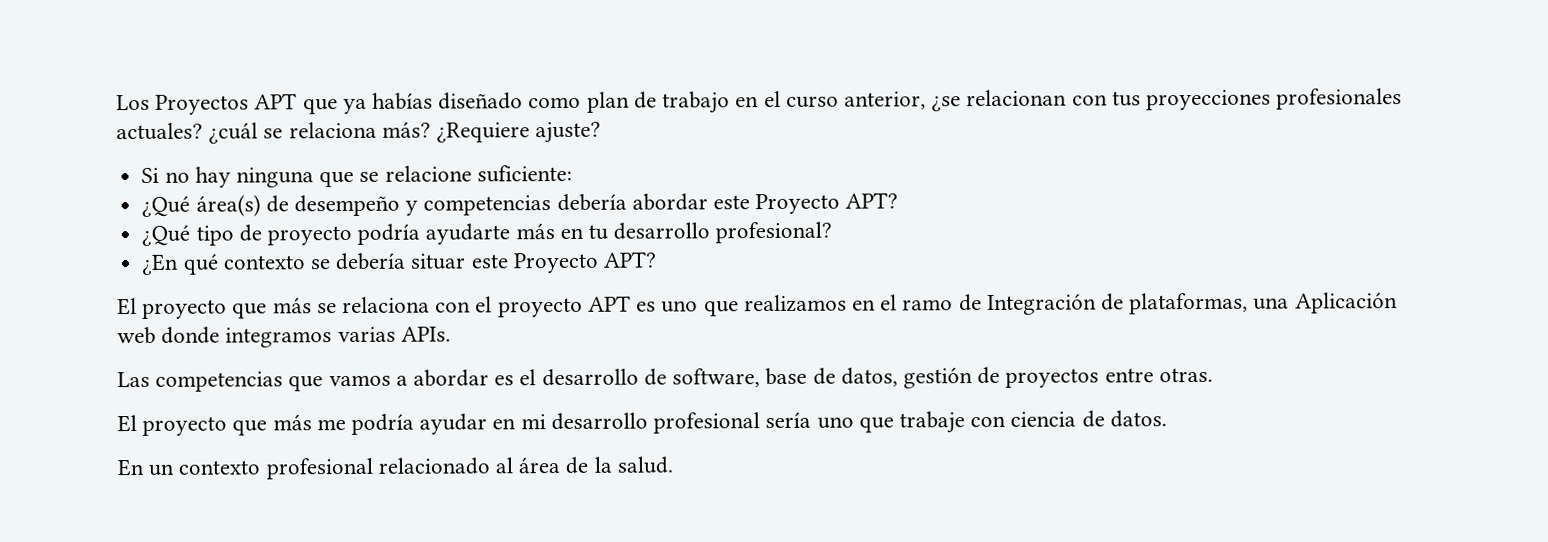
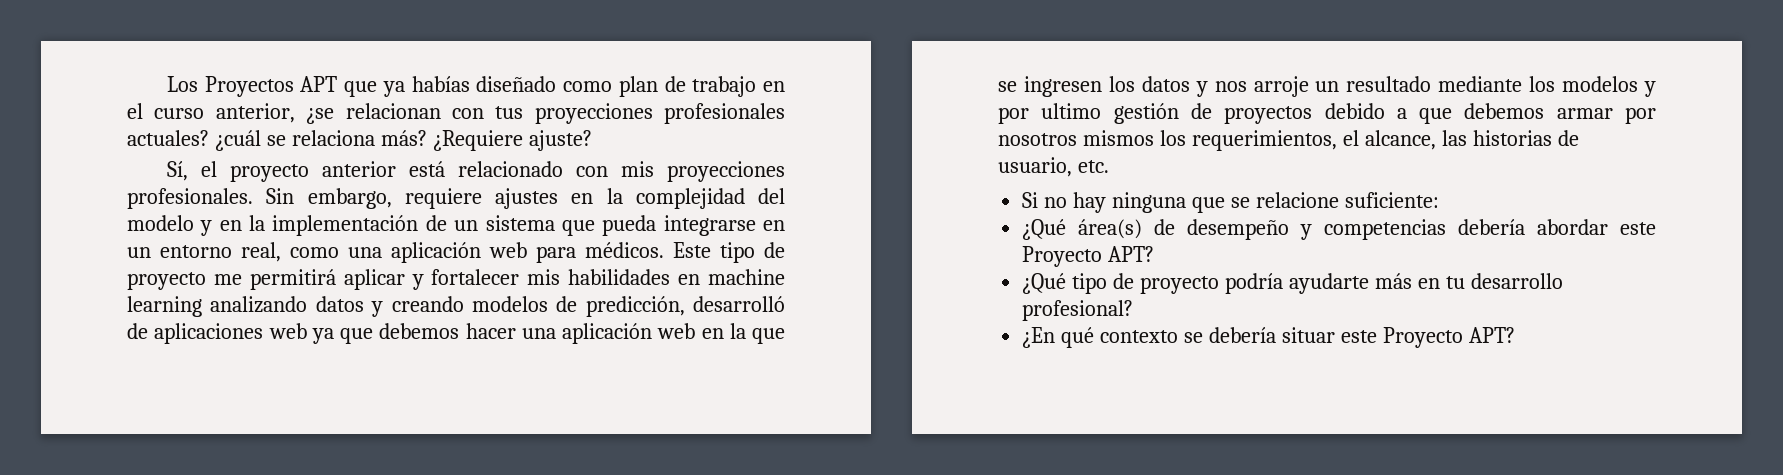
+ Sí, el proyecto anterior está relacionado con mis proyecciones profesionales. Sin embargo, requiere ajustes en la complejidad del modelo y en la implementación de un sistema que pueda integrarse en un entorno real, como una aplicación web para médicos. Este tipo de proyecto me permitirá aplicar y fortalecer mis habilidades en machine learning analizando datos y creando modelos de predicción, desarrolló de aplicaciones web ya que debemos hacer una aplicación web en la que se ingresen los datos y nos arroje un resultado mediante los modelos y por ultimo gestión de proyectos debido a que debemos armar por nosotros mismos los requerimientos, el alcance, las historias de usuario, etc.
- El proyecto que más se relaciona con el proyecto APT es uno que realizamos en el ramo de Integración de plataformas, una Aplicación web donde integramos varias APIs.
- Las competencias que vamos a abordar es el desarrollo de software, base de datos, gestión de proyectos entre otras.
- El proyecto que más me podría ayudar en mi desarrollo profesional sería uno que trabaje con ciencia de datos.
- En un contexto profesional relacionado al área de la salud.

